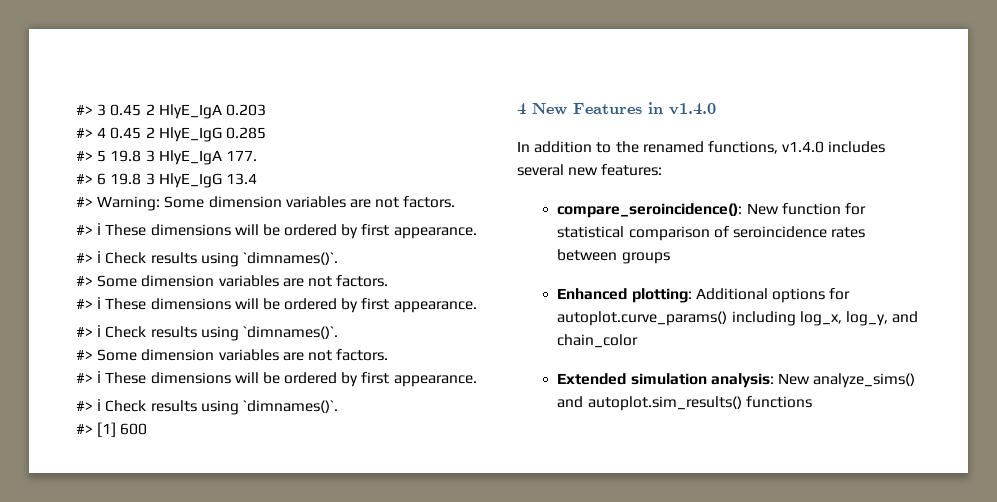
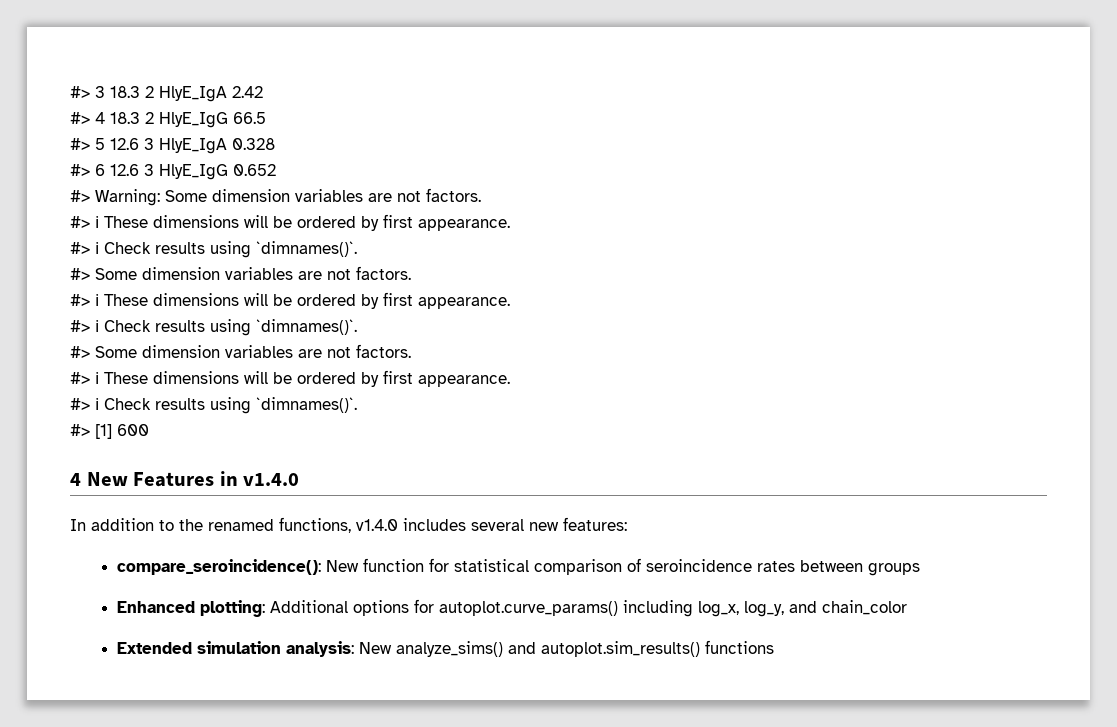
- #> 3 0.45 2 HlyE_IgA 0.203
+ #> 3 18.3 2 HlyE_IgA 2.42
- #> 4 0.45 2 HlyE_IgG 0.285
+ #> 4 18.3 2 HlyE_IgG 66.5
- #> 5 19.8 3 HlyE_IgA 177.
+ #> 5 12.6 3 HlyE_IgA 0.328
- #> 6 19.8 3 HlyE_IgG 13.4
+ #> 6 12.6 3 HlyE_IgG 0.652

